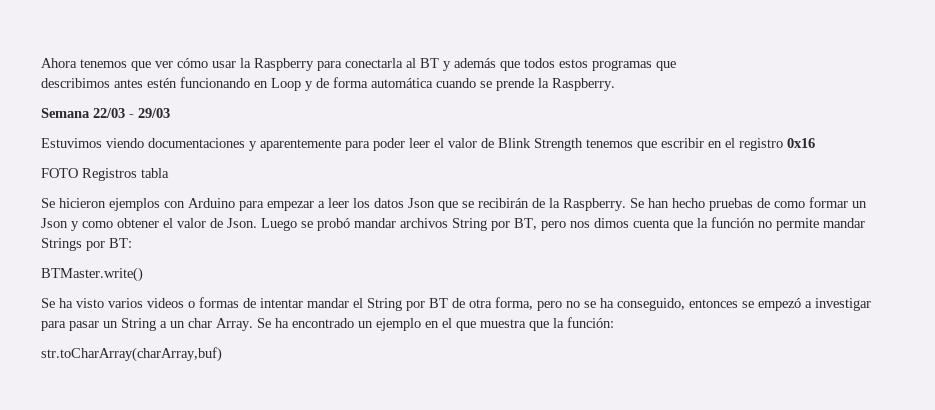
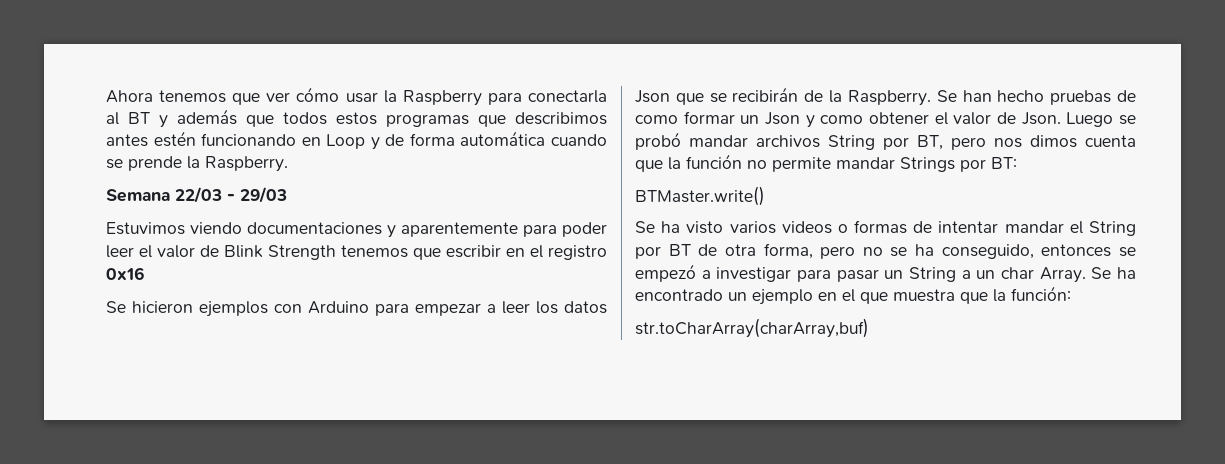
- Ahora tenemos que ver cómo usar la Raspberry para conectarla al BT y además que todos estos programas que
- describimos antes estén funcionando en Loop y de forma automática cuando se prende la Raspberry.
+ Ahora tenemos que ver cómo usar la Raspberry para conectarla al BT y además que todos estos programas que describimos antes estén funcionando en Loop y de forma automática cuando se prende la Raspberry.
- FOTO Registros tabla

